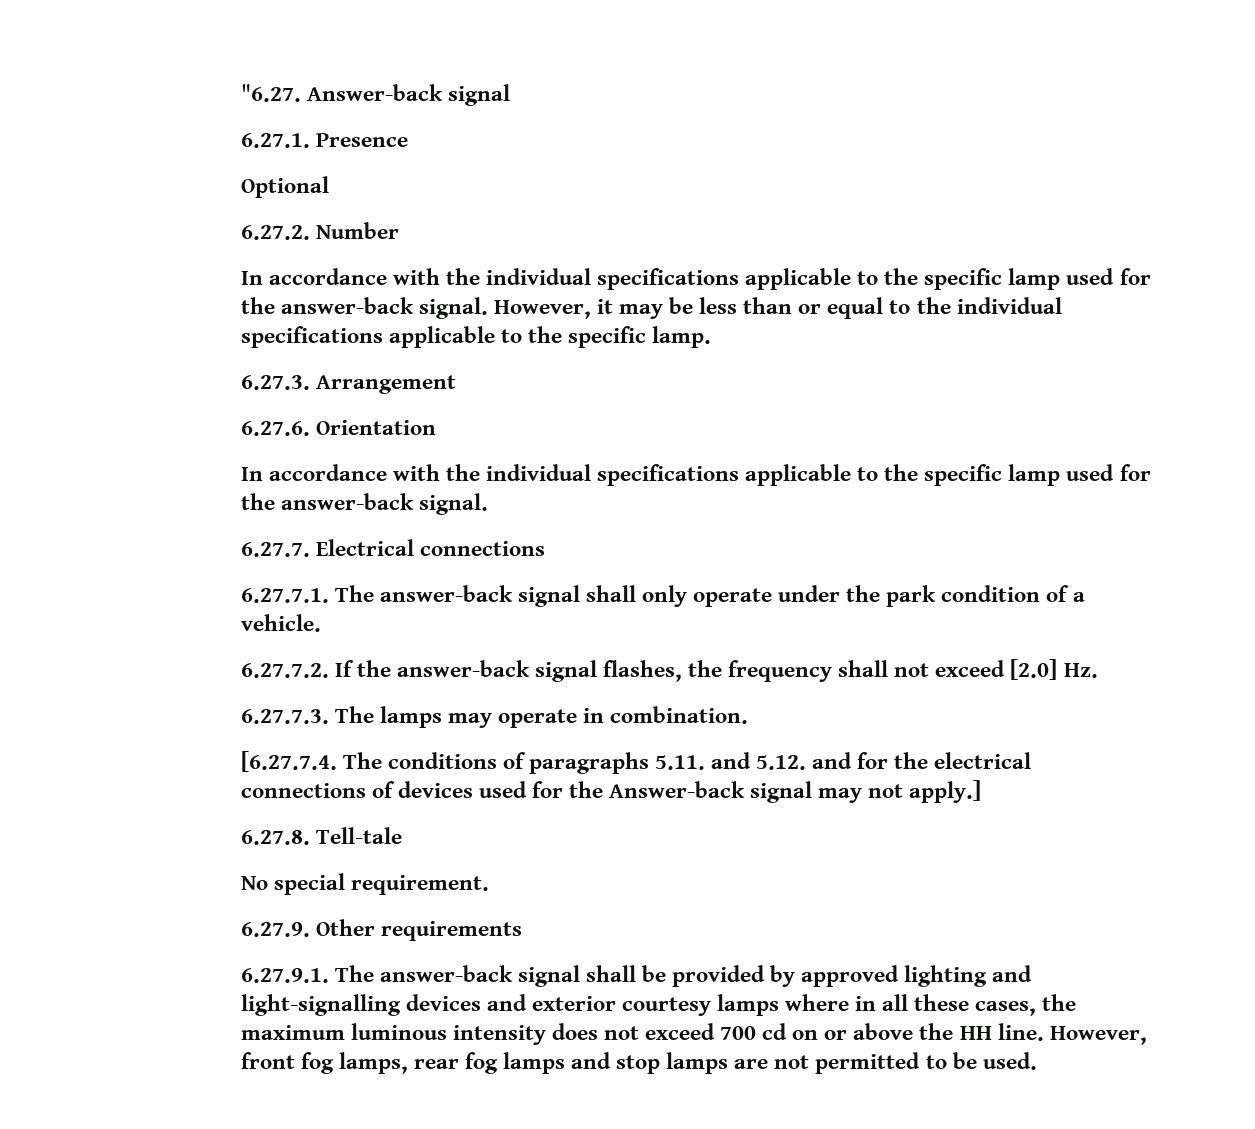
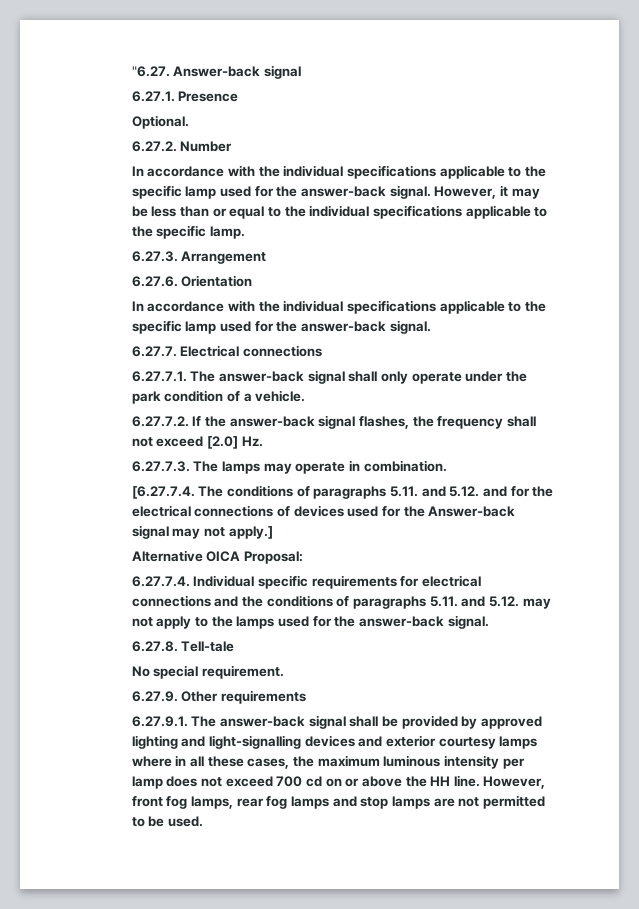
- Optional
+ Optional.
+ Alternative OICA Proposal:
+ 6.27.7.4. Individual specific requirements for electrical connections and the conditions of paragraphs 5.11. and 5.12. may not apply to the lamps used for the answer-back signal.
- 6.27.9.1. The answer-back signal shall be provided by approved lighting and light-signalling devices and exterior courtesy lamps where in all these cases, the maximum luminous intensity does not exceed 700 cd on or above the HH line.
+ 6.27.9.1. The answer-back signal shall be provided by approved lighting and light-signalling devices and exterior courtesy lamps where in all these cases, the maximum luminous intensity per lamp does not exceed 700 cd on or above the HH line.

